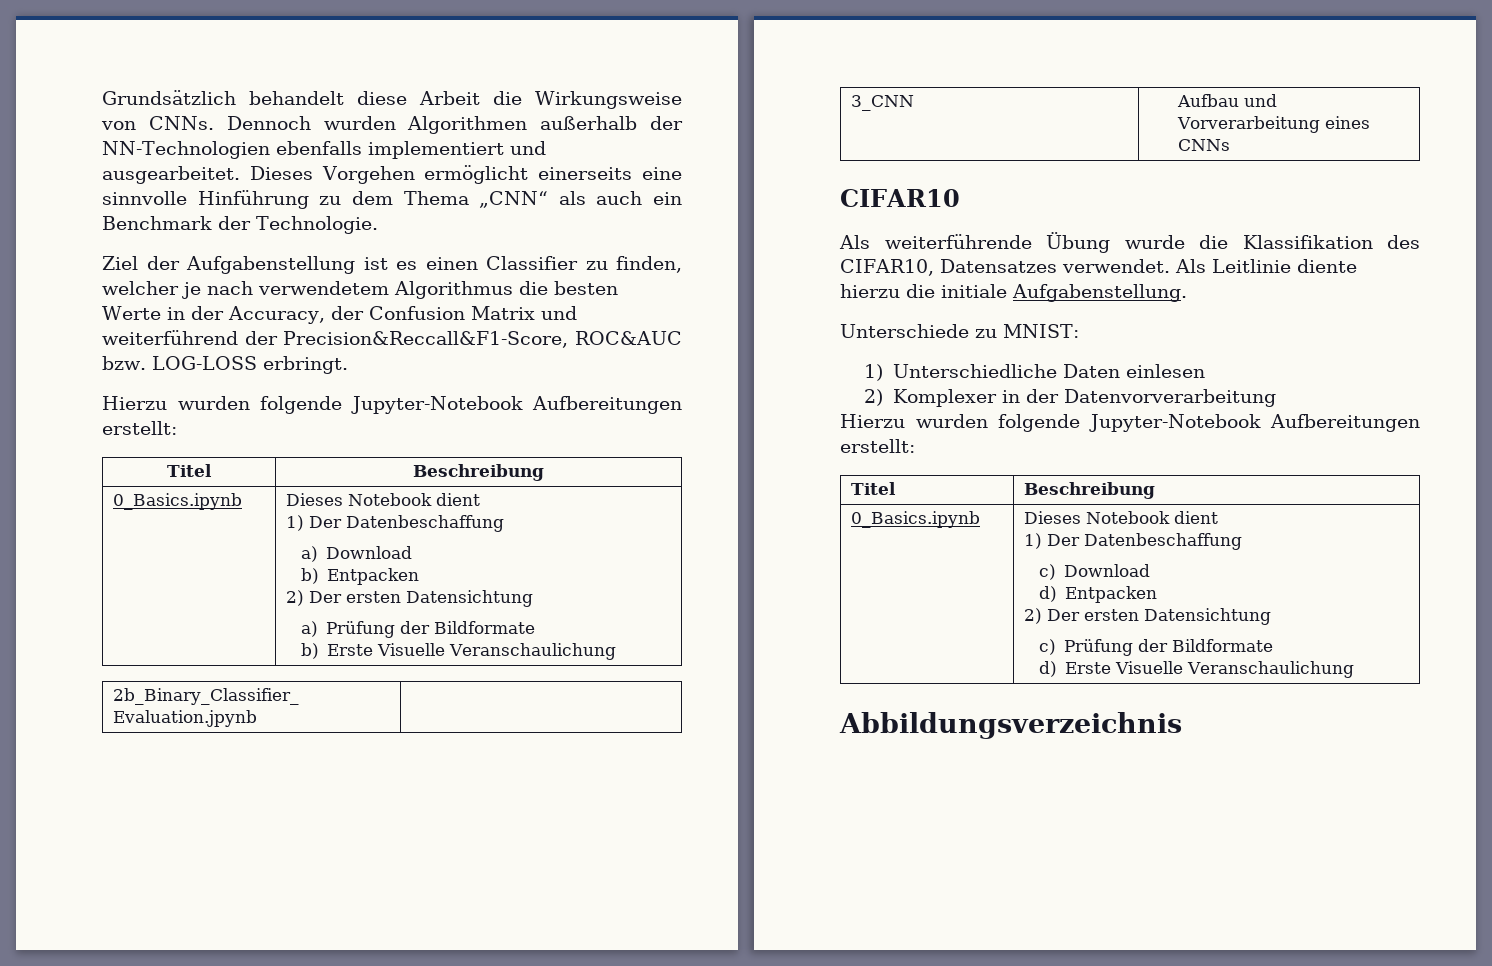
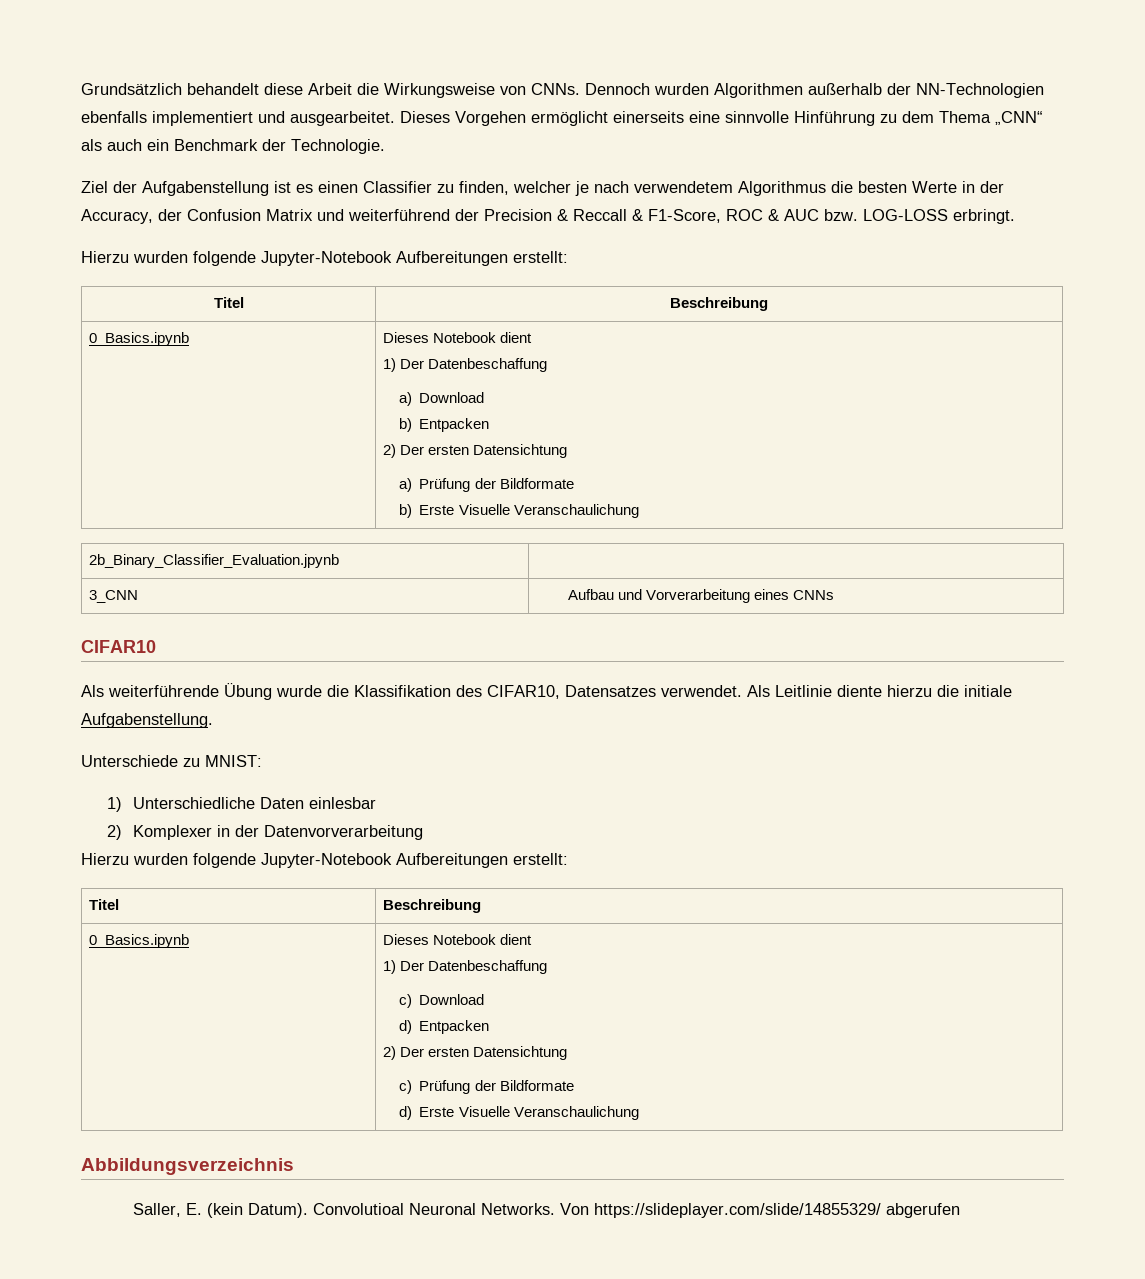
- Ziel der Aufgabenstellung ist es einen Classifier zu finden, welcher je nach verwendetem Algorithmus die besten Werte in der Accuracy, der Confusion Matrix und weiterführend der Precision&Reccall&F1-Score, ROC&AUC bzw. LOG-LOSS erbringt.
+ Ziel der Aufgabenstellung ist es einen Classifier zu finden, welcher je nach verwendetem Algorithmus die besten Werte in der Accuracy, der Confusion Matrix und weiterführend der Precision & Reccall & F1-Score, ROC & AUC bzw. LOG-LOSS erbringt.
- 1) Unterschiedliche Daten einlesen
+ 1) Unterschiedliche Daten einlesbar
+ Saller, E. (kein Datum). Convolutioal Neuronal Networks. Von https://slideplayer.com/slide/14855329/ abgerufen

